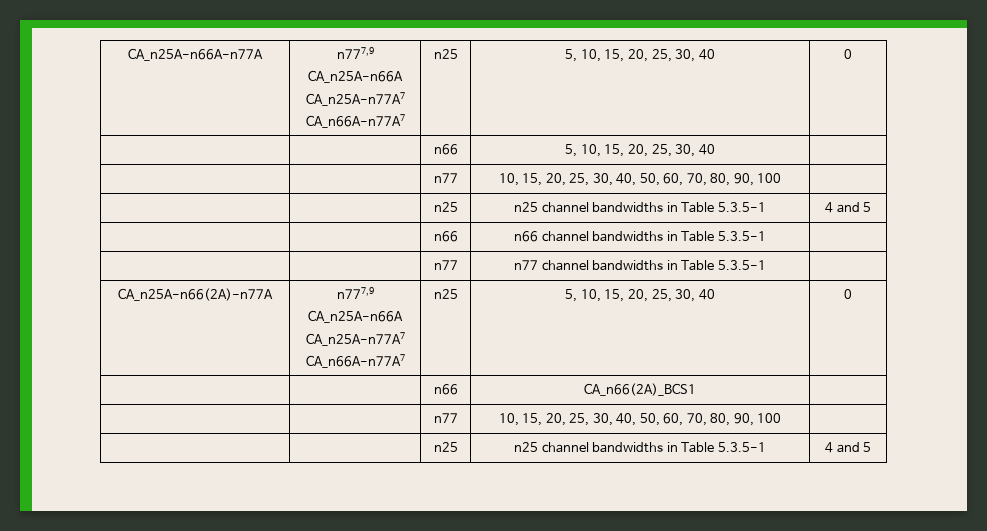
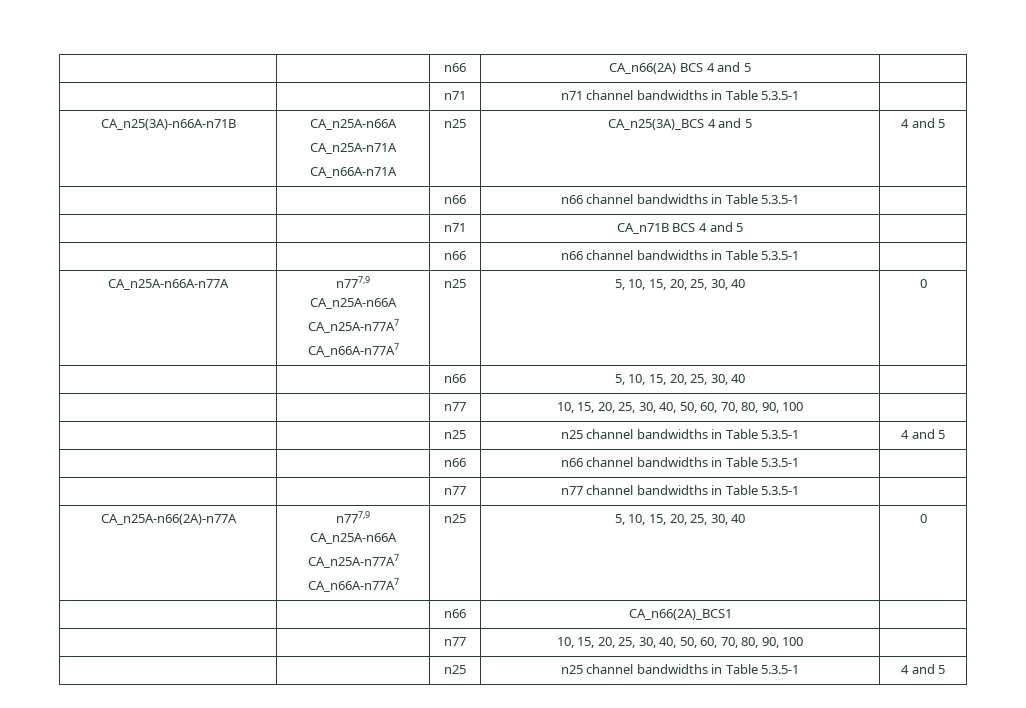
+ | | n66 | CA_n66(2A) BCS 4 and 5 |
+ | | n71 | n71 channel bandwidths in Table 5.3.5-1 |
+ CA_n25(3A)-n66A-n71B | CA_n25A-n66A
+ CA_n25A-n71A
+ CA_n66A-n71A | n25 | CA_n25(3A)_BCS 4 and 5 | 4 and 5
+ | | n66 | n66 channel bandwidths in Table 5.3.5-1 |
+ | | n71 | CA_n71B BCS 4 and 5 |
+ | | n66 | n66 channel bandwidths in Table 5.3.5-1 |

